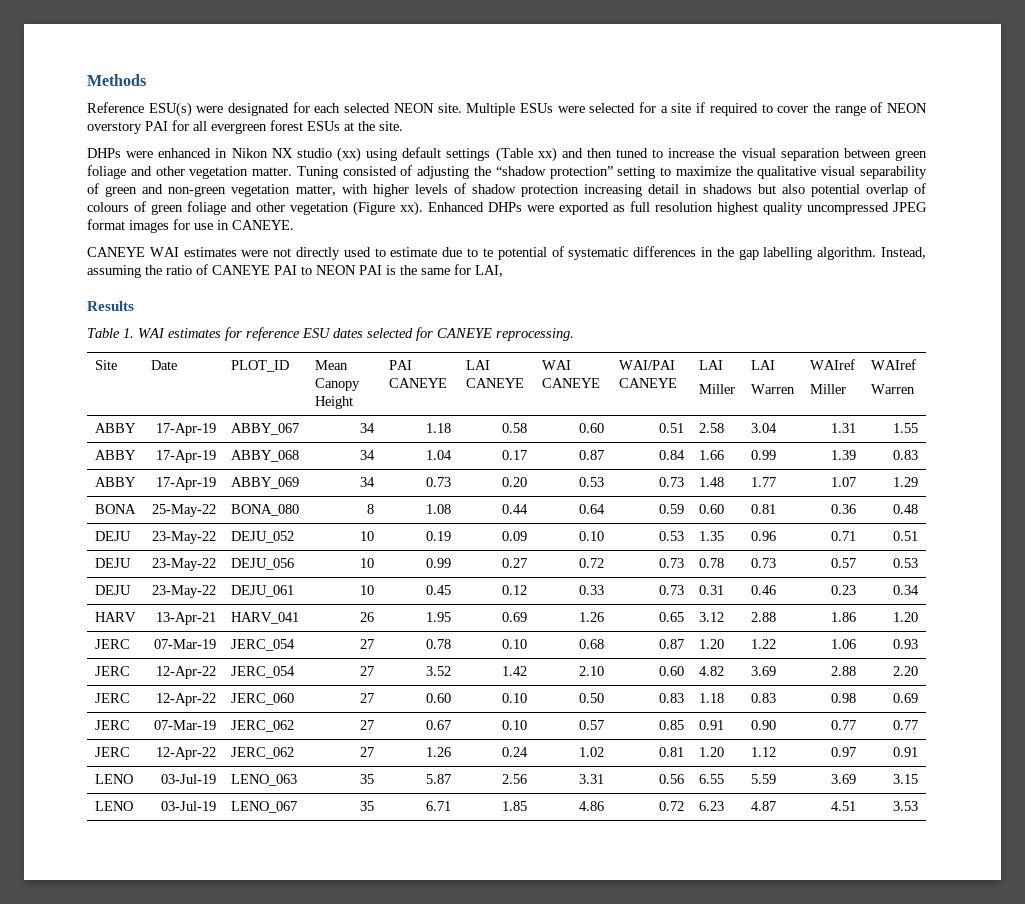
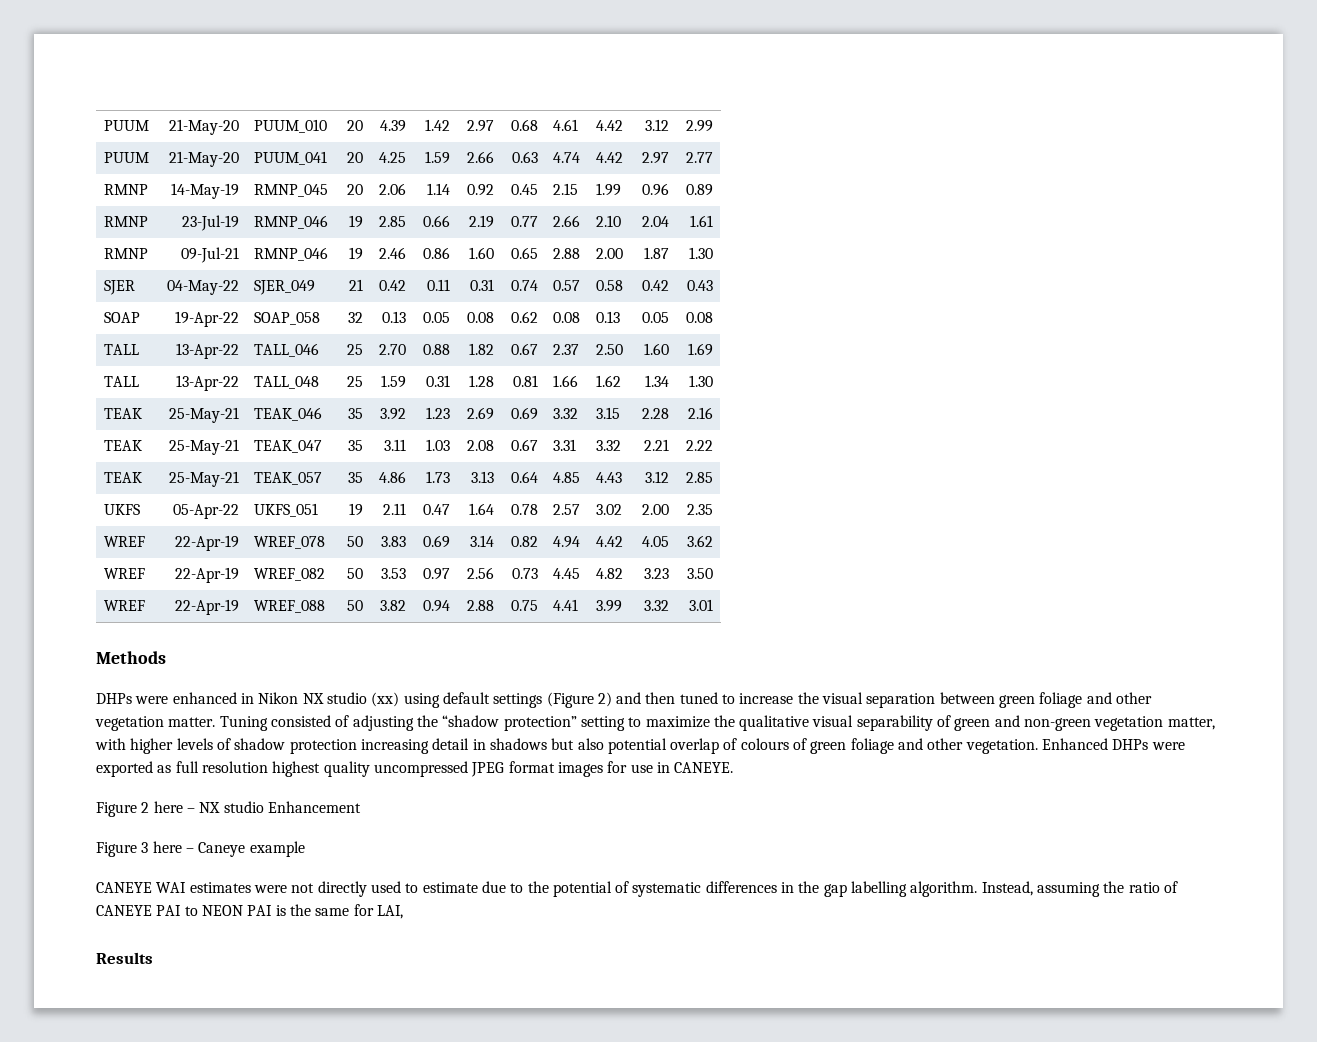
+ PUUM | 21-May-20 | PUUM_010 | 20 | 4.39 | 1.42 | 2.97 | 0.68 | 4.61 | 4.42 | 3.12 | 2.99
+ PUUM | 21-May-20 | PUUM_041 | 20 | 4.25 | 1.59 | 2.66 | 0.63 | 4.74 | 4.42 | 2.97 | 2.77
+ RMNP | 14-May-19 | RMNP_045 | 20 | 2.06 | 1.14 | 0.92 | 0.45 | 2.15 | 1.99 | 0.96 | 0.89
+ RMNP | 23-Jul-19 | RMNP_046 | 19 | 2.85 | 0.66 | 2.19 | 0.77 | 2.66 | 2.10 | 2.04 | 1.61
+ RMNP | 09-Jul-21 | RMNP_046 | 19 | 2.46 | 0.86 | 1.60 | 0.65 | 2.88 | 2.00 | 1.87 | 1.30
+ SJER | 04-May-22 | SJER_049 | 21 | 0.42 | 0.11 | 0.31 | 0.74 | 0.57 | 0.58 | 0.42 | 0.43
+ SOAP | 19-Apr-22 | SOAP_058 | 32 | 0.13 | 0.05 | 0.08 | 0.62 | 0.08 | 0.13 | 0.05 | 0.08
+ TALL | 13-Apr-22 | TALL_046 | 25 | 2.70 | 0.88 | 1.82 | 0.67 | 2.37 | 2.50 | 1.60 | 1.69
+ TALL | 13-Apr-22 | TALL_048 | 25 | 1.59 | 0.31 | 1.28 | 0.81 | 1.66 | 1.62 | 1.34 | 1.30
+ TEAK | 25-May-21 | TEAK_046 | 35 | 3.92 | 1.23 | 2.69 | 0.69 | 3.32 | 3.15 | 2.28 | 2.16
+ TEAK | 25-May-21 | TEAK_047 | 35 | 3.11 | 1.03 | 2.08 | 0.67 | 3.31 | 3.32 | 2.21 | 2.22
+ TEAK | 25-May-21 | TEAK_057 | 35 | 4.86 | 1.73 | 3.13 | 0.64 | 4.85 | 4.43 | 3.12 | 2.85
+ UKFS | 05-Apr-22 | UKFS_051 | 19 | 2.11 | 0.47 | 1.64 | 0.78 | 2.57 | 3.02 | 2.00 | 2.35
+ WREF | 22-Apr-19 | WREF_078 | 50 | 3.83 | 0.69 | 3.14 | 0.82 | 4.94 | 4.42 | 4.05 | 3.62
+ WREF | 22-Apr-19 | WREF_082 | 50 | 3.53 | 0.97 | 2.56 | 0.73 | 4.45 | 4.82 | 3.23 | 3.50
+ WREF | 22-Apr-19 | WREF_088 | 50 | 3.82 | 0.94 | 2.88 | 0.75 | 4.41 | 3.99 | 3.32 | 3.01
  Methods
- Reference ESU(s) were designated for each selected NEON site. Multiple ESUs were selected for a site if required to cover the range of NEON overstory PAI for all evergreen forest ESUs at the site.
- DHPs were enhanced in Nikon NX studio (xx) using default settings (Table xx) and then tuned to increase the visual separation between green foliage and other vegetation matter.
+ DHPs were enhanced in Nikon NX studio (xx) using default settings (Figure 2) and then tuned to increase the visual separation between green foliage and other vegetation matter.
- Tuning consisted of adjusting the “shadow protection” setting to maximize the qualitative visual separability of green and non-green vegetation matter, with higher levels of shadow protection increasing detail in shadows but also potential overlap of colours of green foliage and other vegetation (Figure xx).
+ Tuning consisted of adjusting the “shadow protection” setting to maximize the qualitative visual separability of green and non-green vegetation matter, with higher levels of shadow protection increasing detail in shadows but also potential overlap of colours of green foliage and other vegetation.
+ Figure 2 here – NX studio Enhancement
+ Figure 3 here – Caneye example
- CANEYE WAI estimates were not directly used to estimate due to te potential of systematic differences in the gap labelling algorithm.
+ CANEYE WAI estimates were not directly used to estimate due to the potential of systematic differences in the gap labelling algorithm.
- Table 1. WAI estimates for reference ESU dates selected for CANEYE reprocessing.
- Site | Date | PLOT_ID | Mean Canopy Height | PAI CANEYE | LAI CANEYE | WAI CANEYE | WAI/PAI CANEYE | LAI
- Miller | LAI
- Warren | WAIref
- Miller | WAIref
- Warren
- ABBY | 17-Apr-19 | ABBY_067 | 34 | 1.18 | 0.58 | 0.60 | 0.51 | 2.58 | 3.04 | 1.31 | 1.55
- ABBY | 17-Apr-19 | ABBY_068 | 34 | 1.04 | 0.17 | 0.87 | 0.84 | 1.66 | 0.99 | 1.39 | 0.83
- ABBY | 17-Apr-19 | ABBY_069 | 34 | 0.73 | 0.20 | 0.53 | 0.73 | 1.48 | 1.77 | 1.07 | 1.29
- BONA | 25-May-22 | BONA_080 | 8 | 1.08 | 0.44 | 0.64 | 0.59 | 0.60 | 0.81 | 0.36 | 0.48
- DEJU | 23-May-22 | DEJU_052 | 10 | 0.19 | 0.09 | 0.10 | 0.53 | 1.35 | 0.96 | 0.71 | 0.51
- DEJU | 23-May-22 | DEJU_056 | 10 | 0.99 | 0.27 | 0.72 | 0.73 | 0.78 | 0.73 | 0.57 | 0.53
- DEJU | 23-May-22 | DEJU_061 | 10 | 0.45 | 0.12 | 0.33 | 0.73 | 0.31 | 0.46 | 0.23 | 0.34
- HARV | 13-Apr-21 | HARV_041 | 26 | 1.95 | 0.69 | 1.26 | 0.65 | 3.12 | 2.88 | 1.86 | 1.20
- JERC | 07-Mar-19 | JERC_054 | 27 | 0.78 | 0.10 | 0.68 | 0.87 | 1.20 | 1.22 | 1.06 | 0.93
- JERC | 12-Apr-22 | JERC_054 | 27 | 3.52 | 1.42 | 2.10 | 0.60 | 4.82 | 3.69 | 2.88 | 2.20
- JERC | 12-Apr-22 | JERC_060 | 27 | 0.60 | 0.10 | 0.50 | 0.83 | 1.18 | 0.83 | 0.98 | 0.69
- JERC | 07-Mar-19 | JERC_062 | 27 | 0.67 | 0.10 | 0.57 | 0.85 | 0.91 | 0.90 | 0.77 | 0.77
- JERC | 12-Apr-22 | JERC_062 | 27 | 1.26 | 0.24 | 1.02 | 0.81 | 1.20 | 1.12 | 0.97 | 0.91
- LENO | 03-Jul-19 | LENO_063 | 35 | 5.87 | 2.56 | 3.31 | 0.56 | 6.55 | 5.59 | 3.69 | 3.15
- LENO | 03-Jul-19 | LENO_067 | 35 | 6.71 | 1.85 | 4.86 | 0.72 | 6.23 | 4.87 | 4.51 | 3.53

